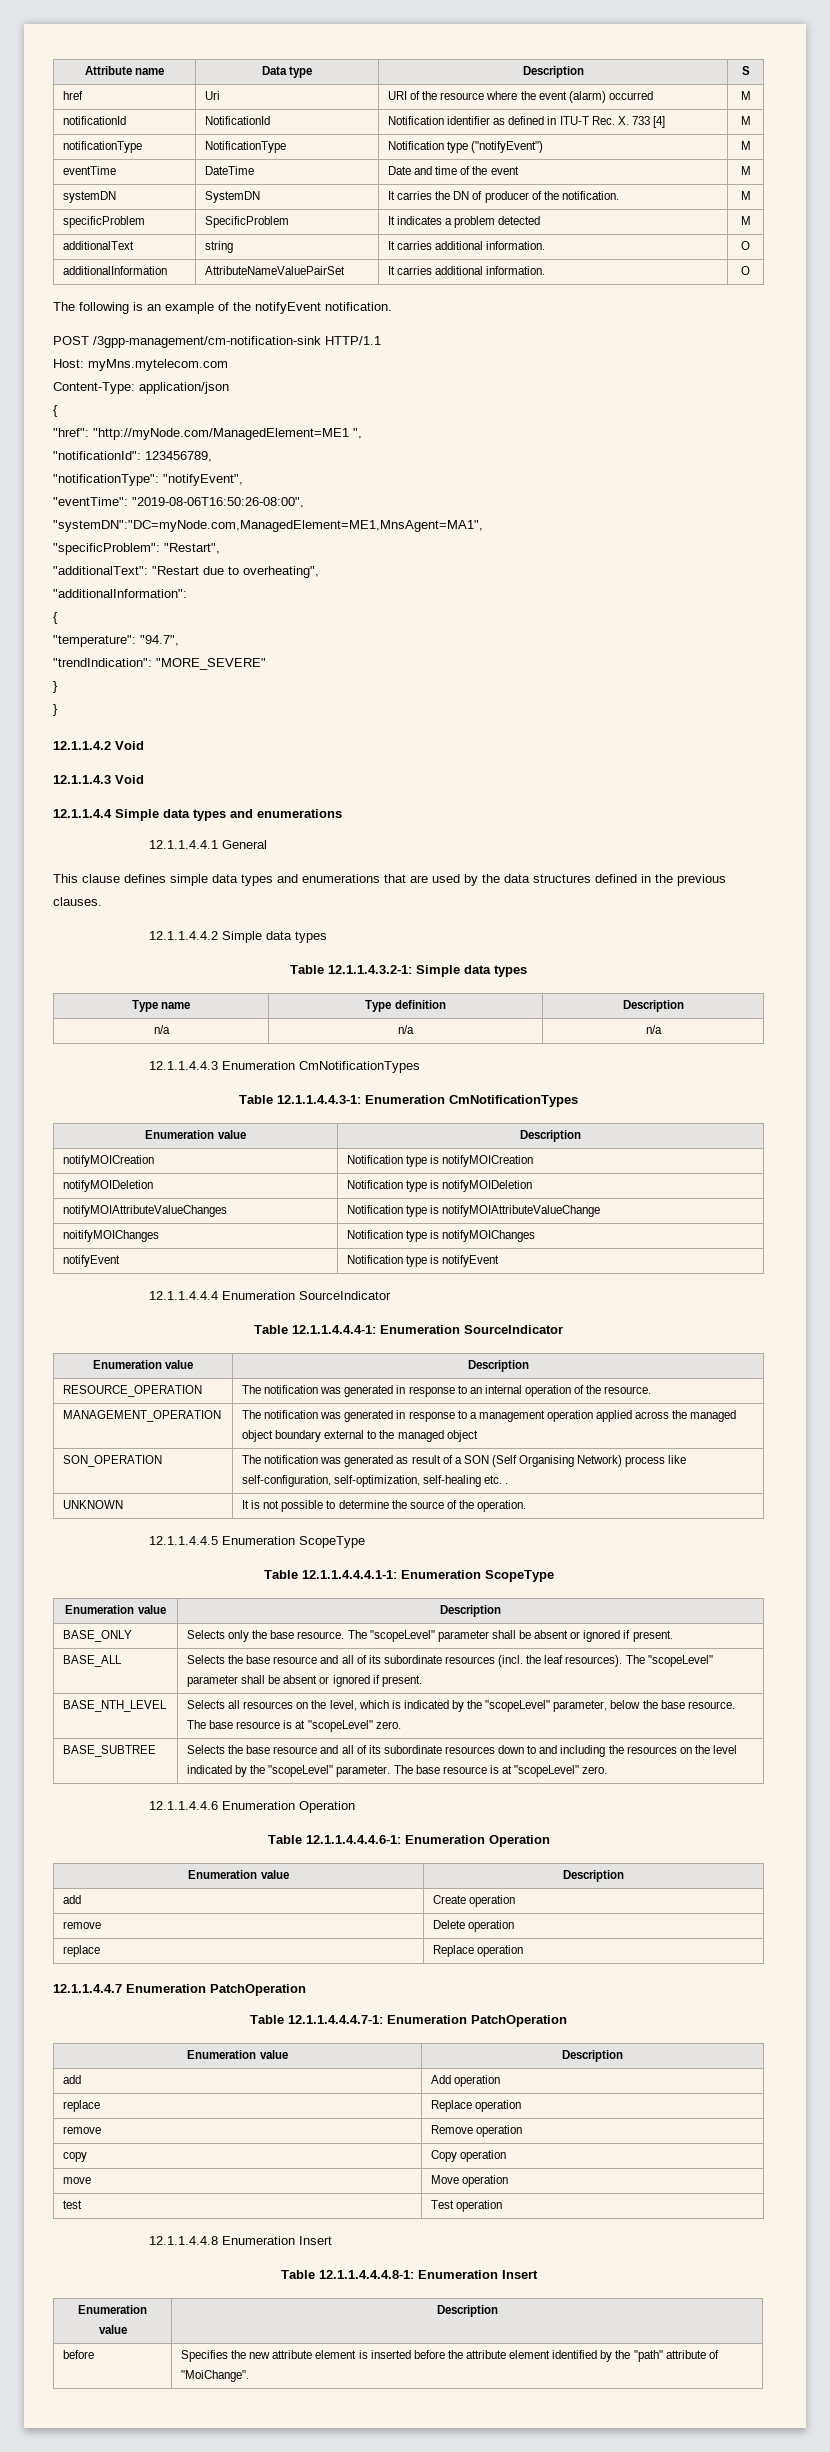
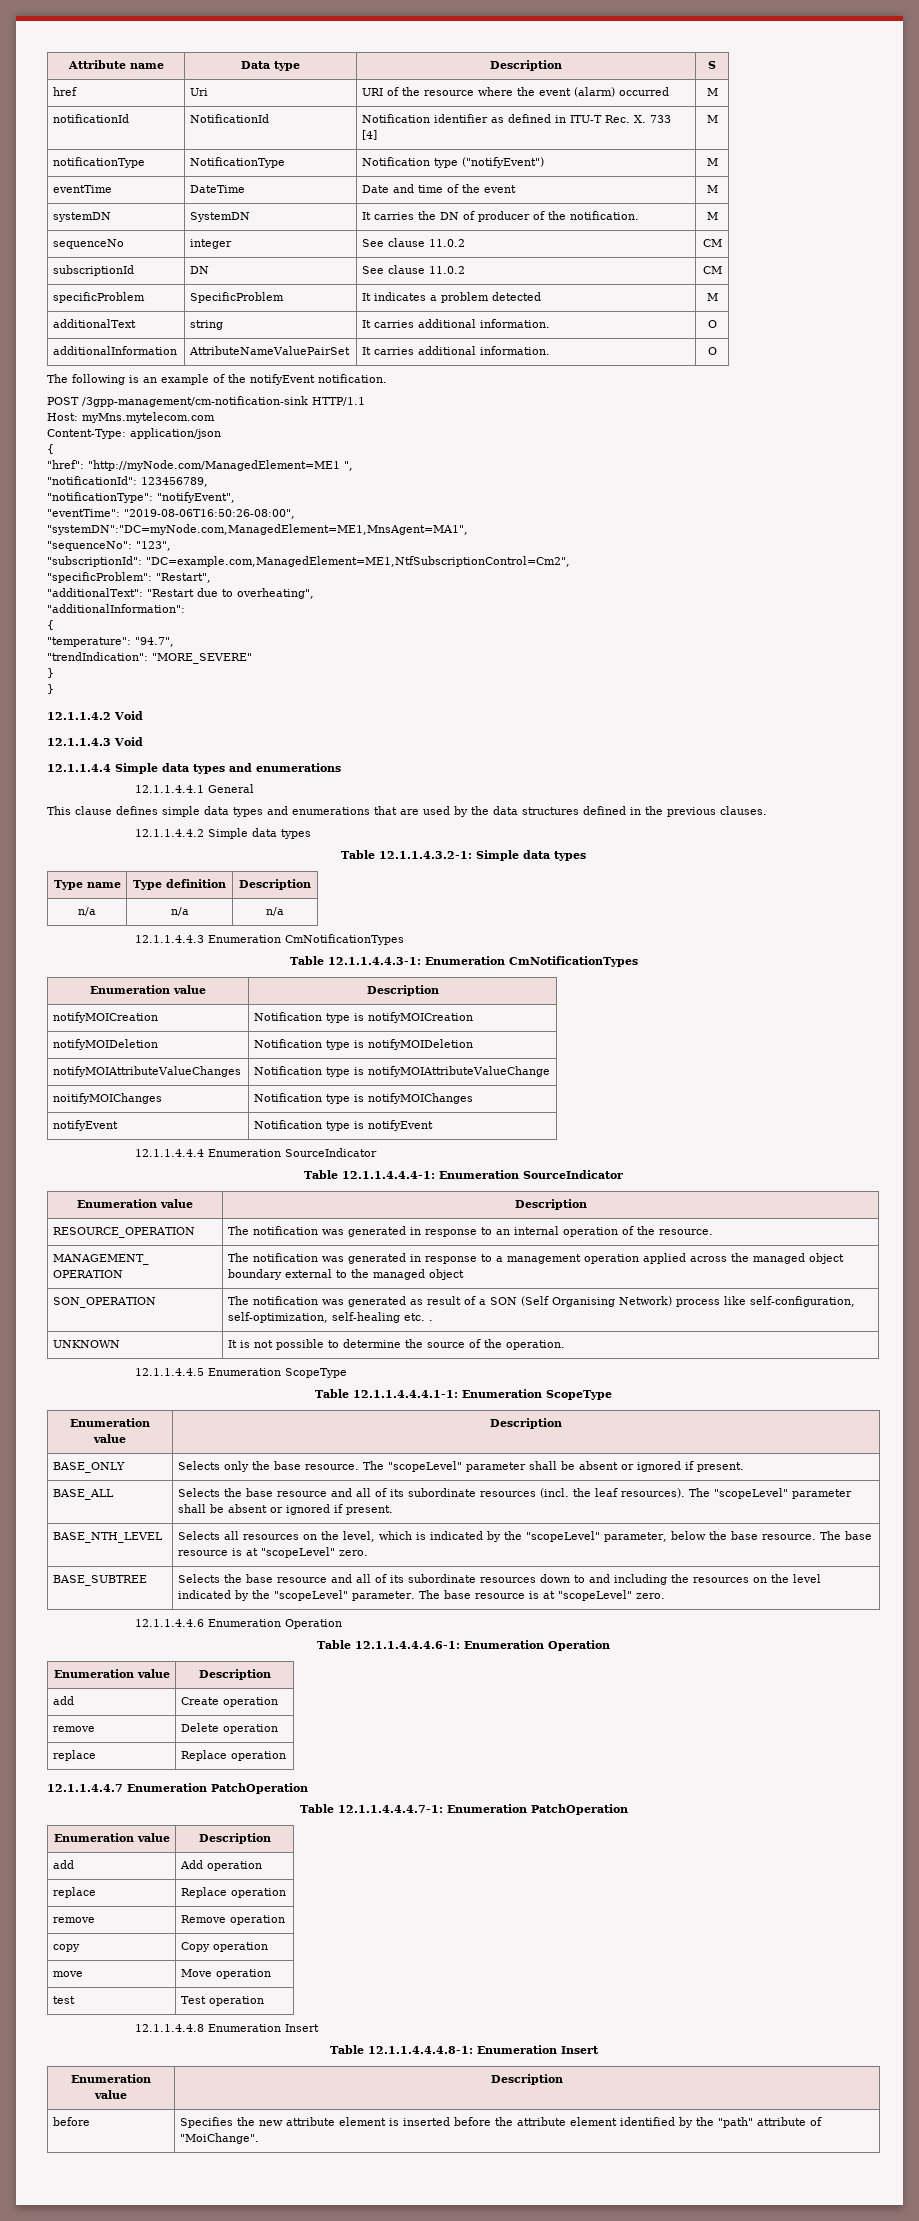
+ sequenceNo | integer | See clause 11.0.2 | CM
+ subscriptionId | DN | See clause 11.0.2 | CM
+ "sequenceNo": "123",
+ "subscriptionId": "DC=example.com,ManagedElement=ME1,NtfSubscriptionControl=Cm2",

